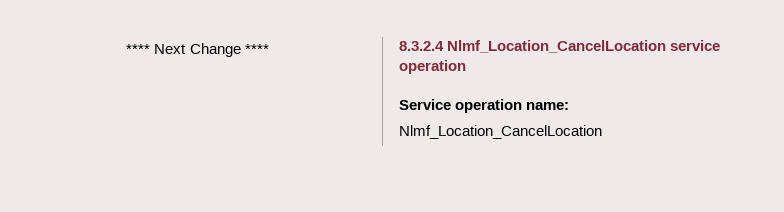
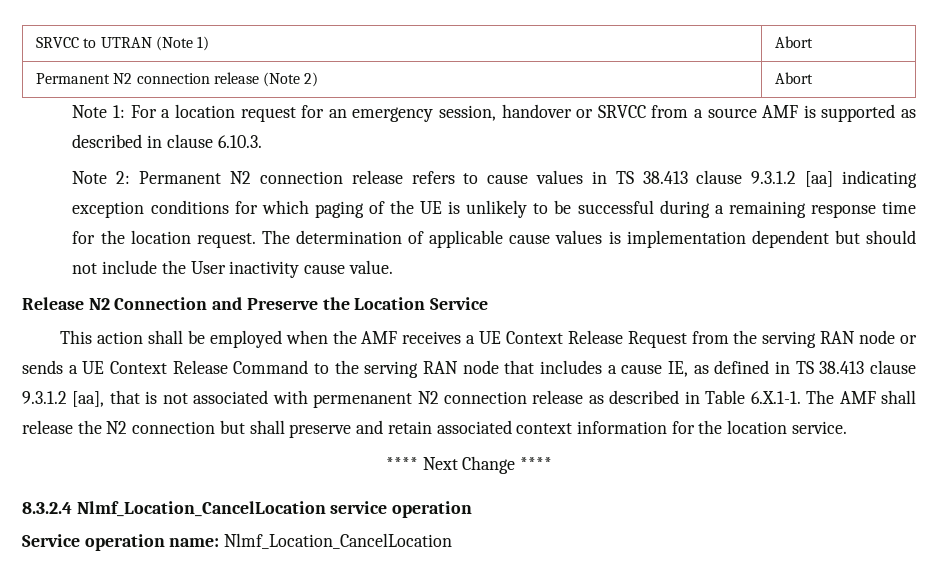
+ SRVCC to UTRAN (Note 1) | Abort
+ Permanent N2 connection release (Note 2) | Abort
+ Note 1: For a location request for an emergency session, handover or SRVCC from a source AMF is supported as described in clause 6.10.3.
+ Note 2: Permanent N2 connection release refers to cause values in TS 38.413 clause 9.3.1.2 [aa] indicating exception conditions for which paging of the UE is unlikely to be successful during a remaining response time for the location request. The determination of applicable cause values is implementation dependent but should not include the User inactivity cause value.
+ Release N2 Connection and Preserve the Location Service
+ This action shall be employed when the AMF receives a UE Context Release Request from the serving RAN node or sends a UE Context Release Command to the serving RAN node that includes a cause IE, as defined in TS 38.413 clause 9.3.1.2 [aa], that is not associated with permenanent N2 connection release as described in Table 6.X.1-1. The AMF shall release the N2 connection but shall preserve and retain associated context information for the location service.

